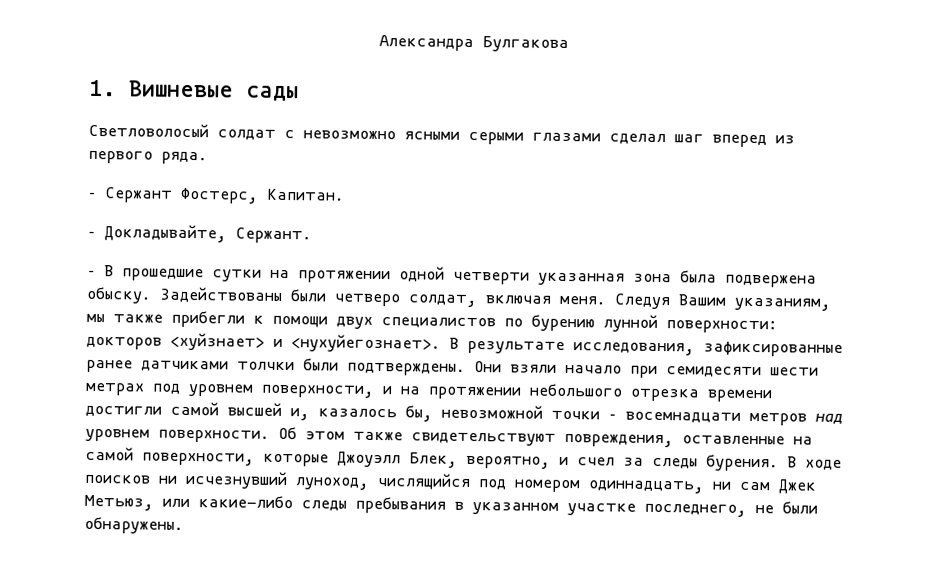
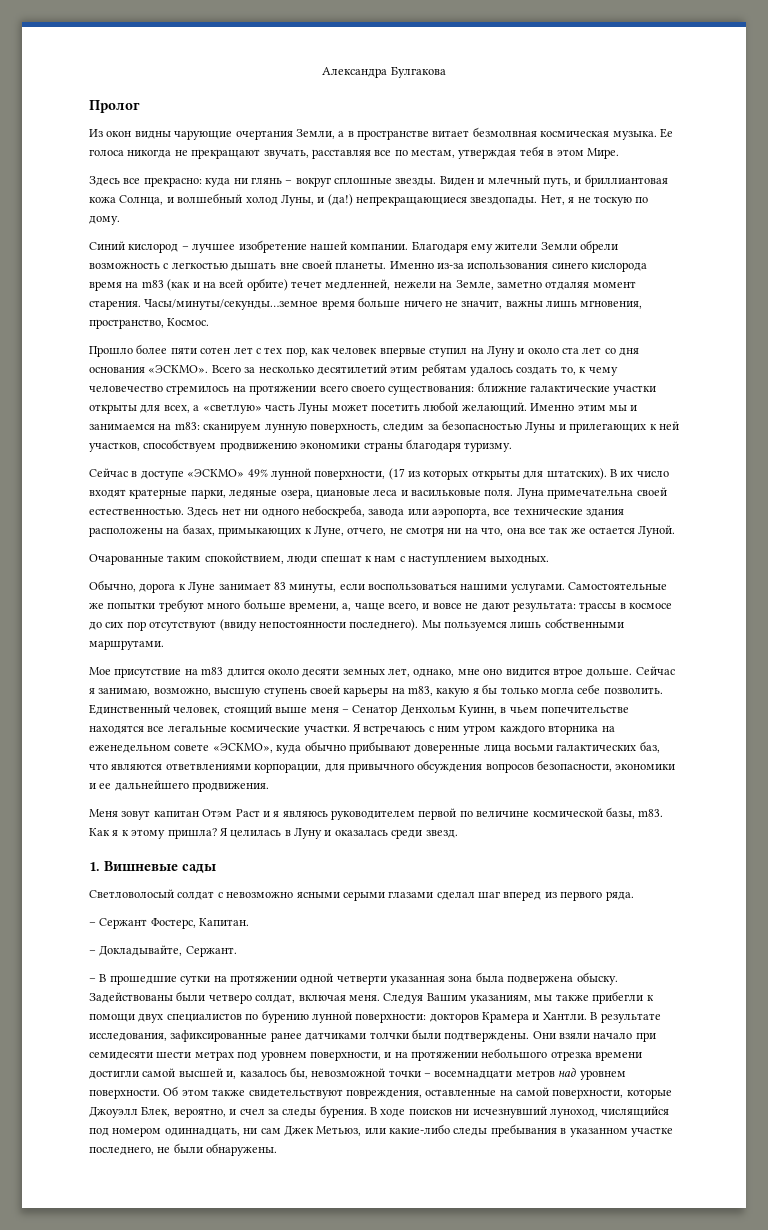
+ Пролог
+ Из окон видны чарующие очертания Земли, а в пространстве витает безмолвная космическая музыка. Ее голоса никогда не прекращают звучать, расставляя все по местам, утверждая тебя в этом Мире.
+ Здесь все прекрасно: куда ни глянь – вокруг сплошные звезды. Виден и млечный путь, и бриллиантовая кожа Солнца, и волшебный холод Луны, и (да!) непрекращающиеся звездопады. Нет, я не тоскую по дому.
+ Синий кислород – лучшее изобретение нашей компании. Благодаря ему жители Земли обрели возможность с легкостью дышать вне своей планеты. Именно из-за использования синего кислорода время на m83 (как и на всей орбите) течет медленней, нежели на Земле, заметно отдаляя момент старения. Часы/минуты/секунды…земное время больше ничего не значит, важны лишь мгновения, пространство, Космос.
+ Прошло более пяти сотен лет с тех пор, как человек впервые ступил на Луну и около ста лет со дня основания «ЭСКМО». Всего за несколько десятилетий этим ребятам удалось создать то, к чему человечество стремилось на протяжении всего своего существования: ближние галактические участки открыты для всех, а «светлую» часть Луны может посетить любой желающий. Именно этим мы и занимаемся на m83: сканируем лунную поверхность, следим за безопасностью Луны и прилегающих к ней участков, способствуем продвижению экономики страны благодаря туризму.
+ Сейчас в доступе «ЭСКМО» 49% лунной поверхности, (17 из которых открыты для штатских). В их число входят кратерные парки, ледяные озера, циановые леса и васильковые поля. Луна примечательна своей естественностью. Здесь нет ни одного небоскреба, завода или аэропорта, все технические здания расположены на базах, примыкающих к Луне, отчего, не смотря ни на что, она все так же остается Луной.
+ Очарованные таким спокойствием, люди спешат к нам с наступлением выходных.
+ Обычно, дорога к Луне занимает 83 минуты, если воспользоваться нашими услугами. Самостоятельные же попытки требуют много больше времени, а, чаще всего, и вовсе не дают результата: трассы в космосе до сих пор отсутствуют (ввиду непостоянности последнего). Мы пользуемся лишь собственными маршрутами.
+ Мое присутствие на m83 длится около десяти земных лет, однако, мне оно видится втрое дольше. Сейчас я занимаю, возможно, высшую ступень своей карьеры на m83, какую я бы только могла себе позволить. Единственный человек, стоящий выше меня – Сенатор Денхольм Куинн, в чьем попечительстве находятся все легальные космические участки. Я встречаюсь с ним утром каждого вторника на еженедельном совете «ЭСКМО», куда обычно прибывают доверенные лица восьми галактических баз, что являются ответвлениями корпорации, для привычного обсуждения вопросов безопасности, экономики и ее дальнейшего продвижения.
+ Меня зовут капитан Отэм Раст и я являюсь руководителем первой по величине космической базы, m83. Как я к этому пришла? Я целилась в Луну и оказалась среди звезд.
- Следуя Вашим указаниям, мы также прибегли к помощи двух специалистов по бурению лунной поверхности: докторов <хуйзнает> и <нухуйегознает>.
+ Следуя Вашим указаниям, мы также прибегли к помощи двух специалистов по бурению лунной поверхности: докторов Крамера и Хантли.

